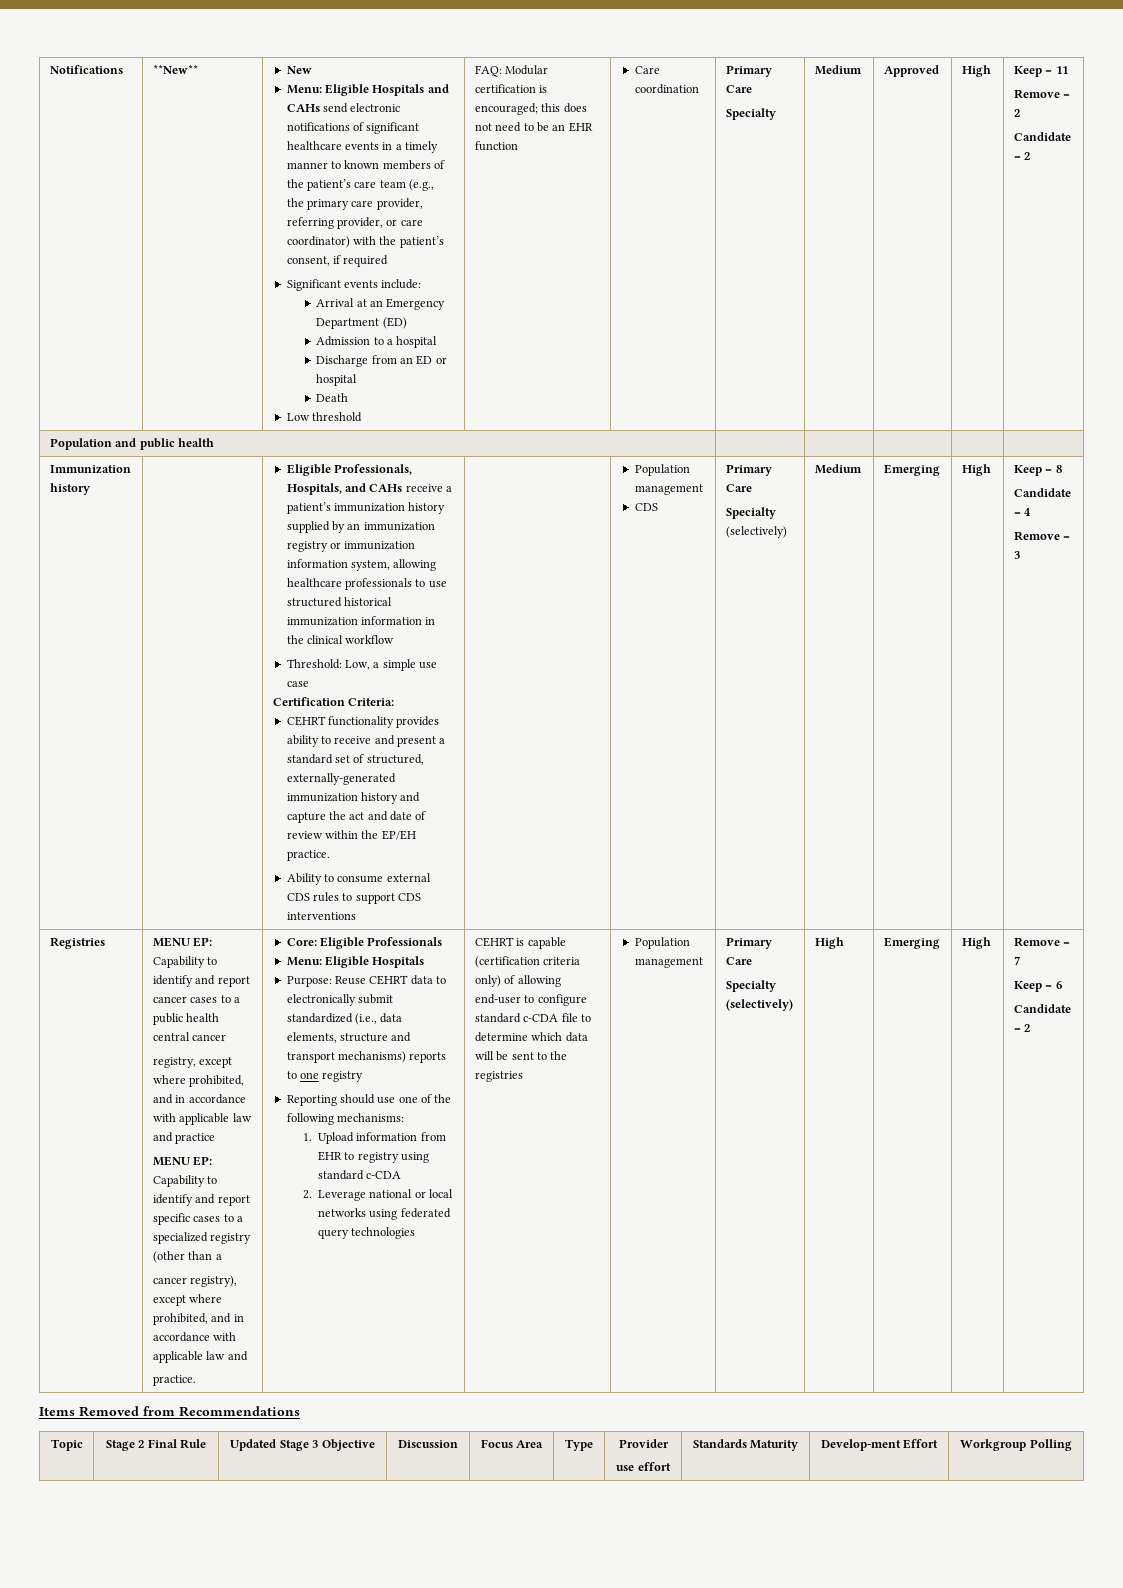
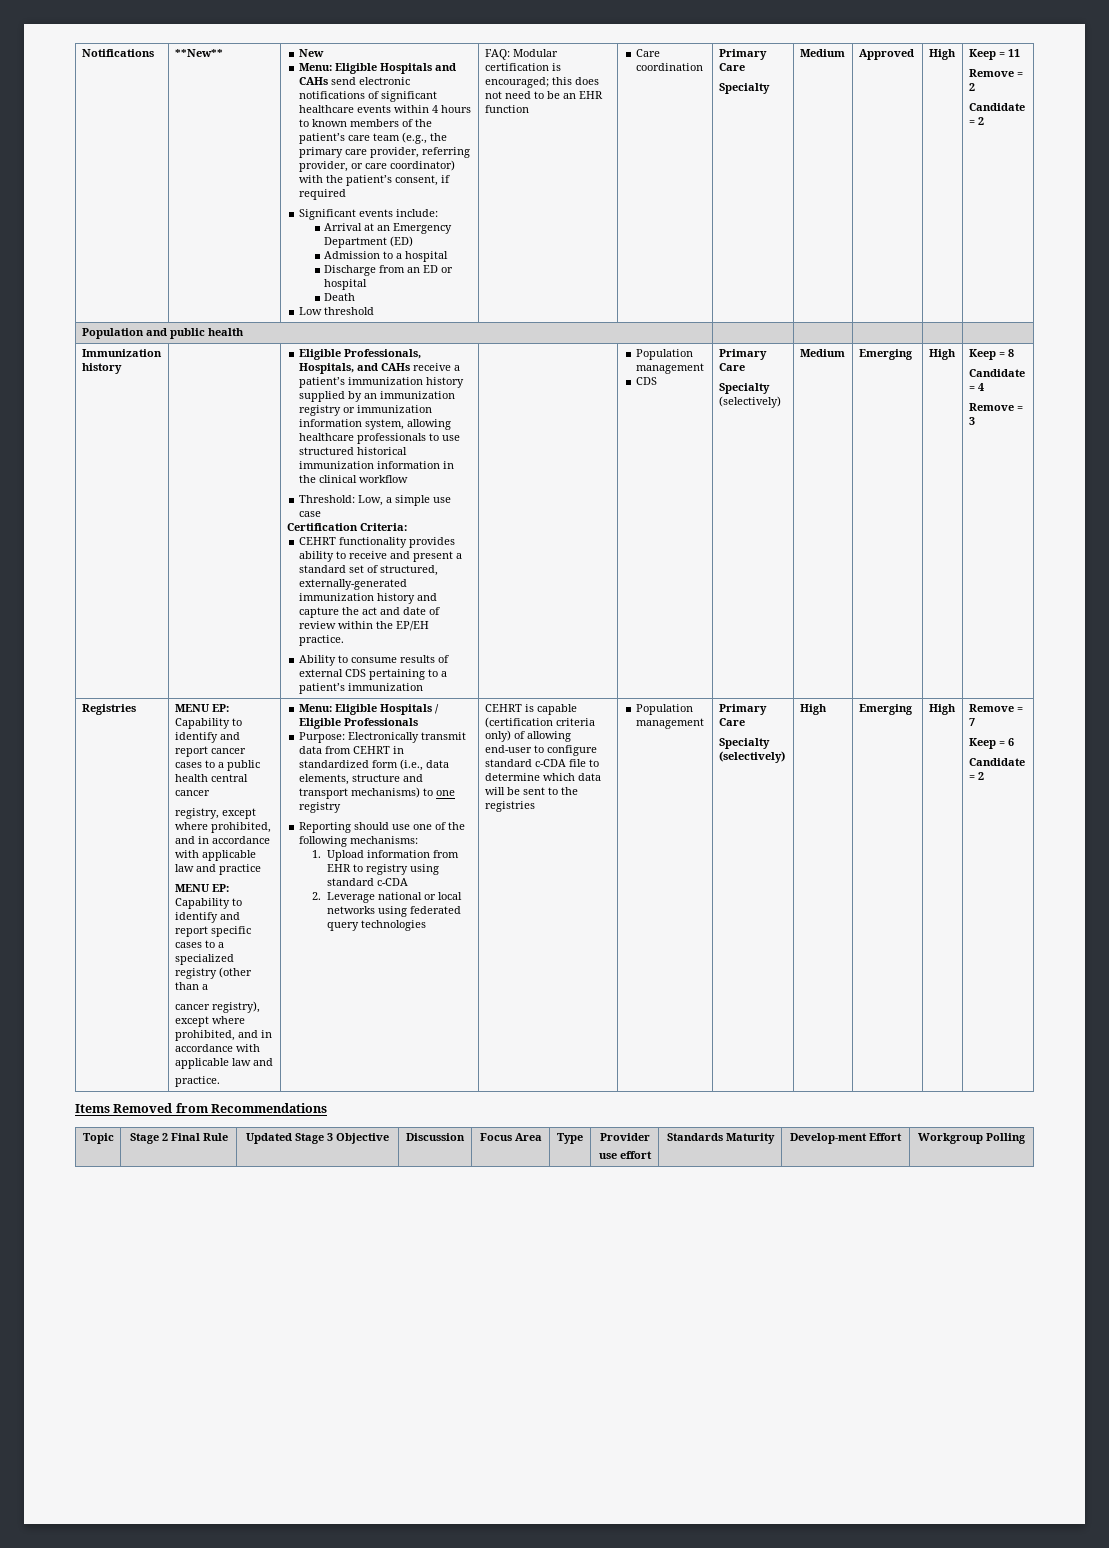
- Menu: Eligible Hospitals and CAHs send electronic notifications of significant healthcare events in a timely manner to known members of the patient’s care team (e.g., the primary care provider, referring provider, or care coordinator) with the patient’s consent, if required
+ Menu: Eligible Hospitals and CAHs send electronic notifications of significant healthcare events within 4 hours to known members of the patient’s care team (e.g., the primary care provider, referring provider, or care coordinator) with the patient’s consent, if required
- Ability to consume external CDS rules to support CDS interventions
+ Ability to consume results of external CDS pertaining to a patient’s immunization
- Core: Eligible Professionals
- Menu: Eligible Hospitals
- Purpose: Reuse CEHRT data to electronically submit standardized (i.e., data elements, structure and transport mechanisms) reports to one registry
+ Menu: Eligible Hospitals / Eligible Professionals
+ Purpose: Electronically transmit data from CEHRT in standardized form (i.e., data elements, structure and transport mechanisms) to one registry

